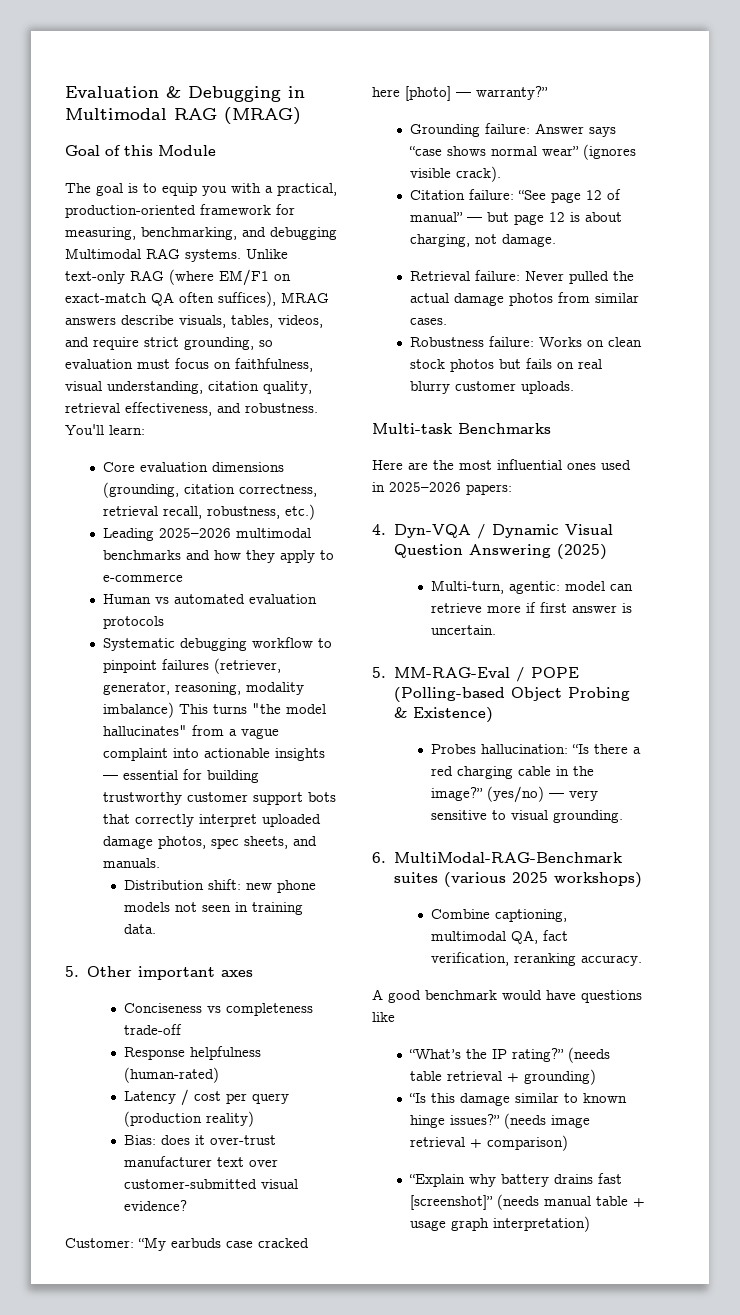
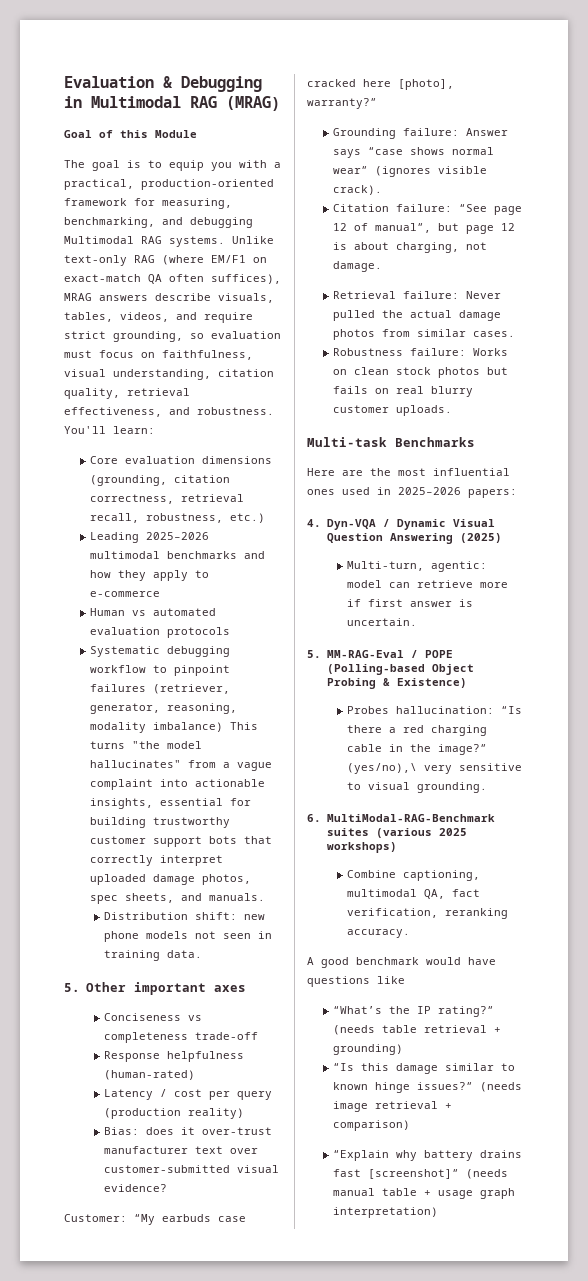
- Systematic debugging workflow to pinpoint failures (retriever, generator, reasoning, modality imbalance) This turns "the model hallucinates" from a vague complaint into actionable insights — essential for building trustworthy customer support bots that correctly interpret uploaded damage photos, spec sheets, and manuals.
+ Systematic debugging workflow to pinpoint failures (retriever, generator, reasoning, modality imbalance) This turns "the model hallucinates" from a vague complaint into actionable insights, essential for building trustworthy customer support bots that correctly interpret uploaded damage photos, spec sheets, and manuals.
- Customer: “My earbuds case cracked here [photo] — warranty?”
+ Customer: “My earbuds case cracked here [photo], warranty?”
- Citation failure: “See page 12 of manual” — but page 12 is about charging, not damage.
+ Citation failure: “See page 12 of manual”, but page 12 is about charging, not damage.
- (yes/no) — very sensitive to visual grounding.
+ (yes/no),\ very sensitive to visual grounding.

